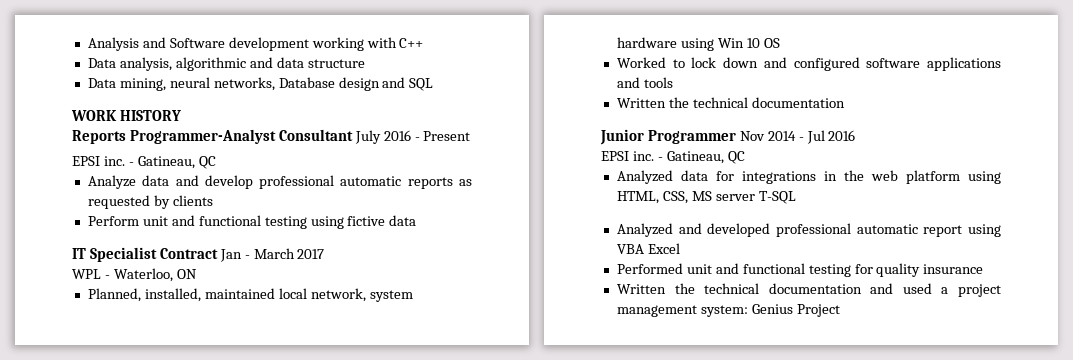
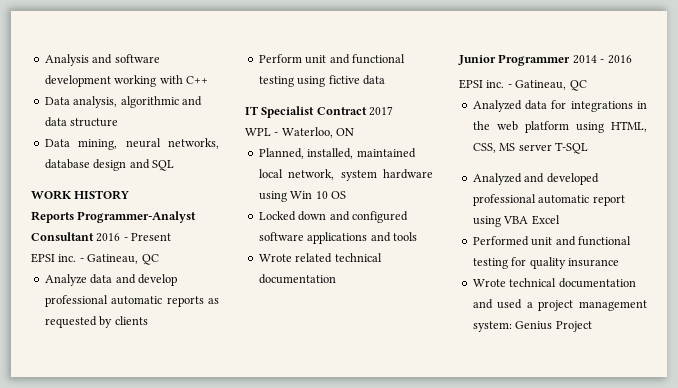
- Analysis and Software development working with C++
+ Analysis and software development working with C++
- Data mining, neural networks, Database design and SQL
+ Data mining, neural networks, database design and SQL
- Reports Programmer-Analyst Consultant July 2016 - Present
+ Reports Programmer-Analyst Consultant 2016 - Present
- IT Specialist Contract Jan - March 2017
+ IT Specialist Contract 2017
- Worked to lock down and configured software applications and tools
- Written the technical documentation
+ Locked down and configured software applications and tools
+ Wrote related technical documentation
- Junior Programmer Nov 2014 - Jul 2016
+ Junior Programmer 2014 - 2016
- Written the technical documentation and used a project management system: Genius Project
+ Wrote technical documentation and used a project management system: Genius Project

